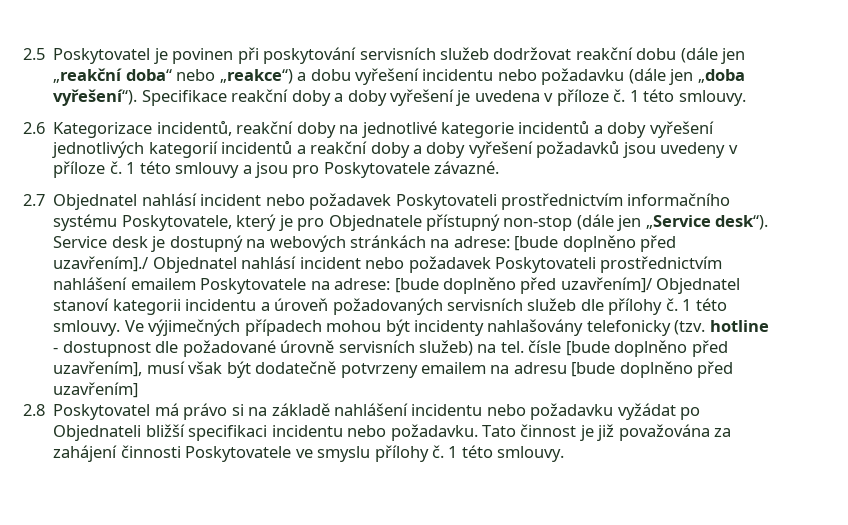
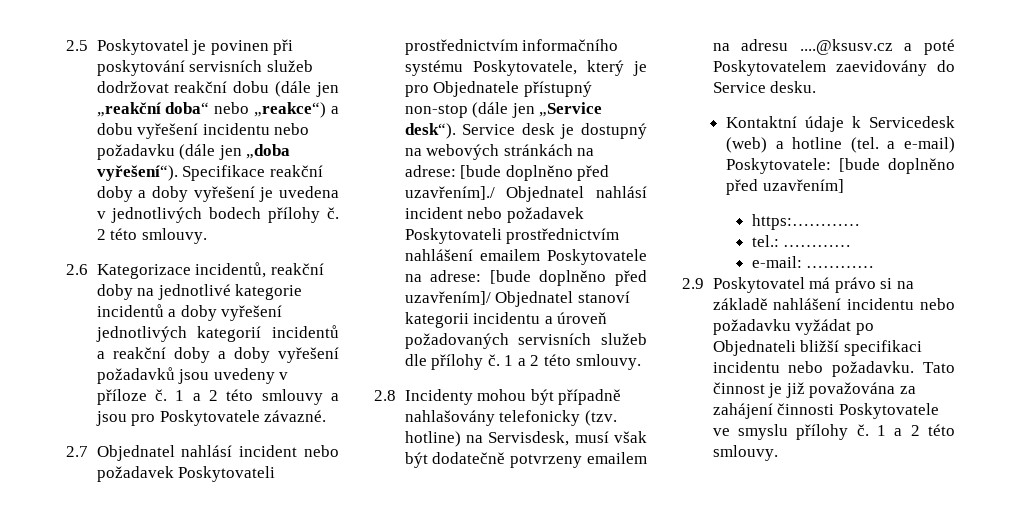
- Specifikace reakční doby a doby vyřešení je uvedena v příloze č. 1 této smlouvy.
+ Specifikace reakční doby a doby vyřešení je uvedena v jednotlivých bodech přílohy č. 2 této smlouvy.
- 1 této smlouvy a jsou pro Poskytovatele závazné.
+ 1 a 2 této smlouvy a jsou pro Poskytovatele závazné.
- [bude doplněno před uzavřením]/ Objednatel stanoví kategorii incidentu a úroveň požadovaných servisních služeb dle přílohy č. 1 této smlouvy. Ve výjimečných případech mohou být incidenty nahlašovány telefonicky (tzv. hotline - dostupnost dle požadované úrovně servisních služeb) na tel. čísle [bude doplněno před uzavřením], musí však být dodatečně potvrzeny emailem na adresu [bude doplněno před uzavřením]
- 2.8 Poskytovatel má právo si na základě nahlášení incidentu nebo požadavku vyžádat po Objednateli bližší specifikaci incidentu nebo požadavku.
+ [bude doplněno před uzavřením]/ Objednatel stanoví kategorii incidentu a úroveň požadovaných servisních služeb dle přílohy č. 1 a 2 této smlouvy.
+ 2.8 Incidenty mohou být případně nahlašovány telefonicky (tzv. hotline) na Servisdesk, musí však být dodatečně potvrzeny emailem na adresu ....@ksusv.cz a poté Poskytovatelem zaevidovány do Service desku.
+ Kontaktní údaje k Servicedesk (web) a hotline (tel. a e-mail) Poskytovatele: [bude doplněno před uzavřením]
+ https:…………
+ tel.: …………
+ e-mail: …………
+ 2.9 Poskytovatel má právo si na základě nahlášení incidentu nebo požadavku vyžádat po Objednateli bližší specifikaci incidentu nebo požadavku.
- Tato činnost je již považována za zahájení činnosti Poskytovatele ve smyslu přílohy č. 1 této smlouvy.
+ Tato činnost je již považována za zahájení činnosti Poskytovatele ve smyslu přílohy č. 1 a 2 této smlouvy.

